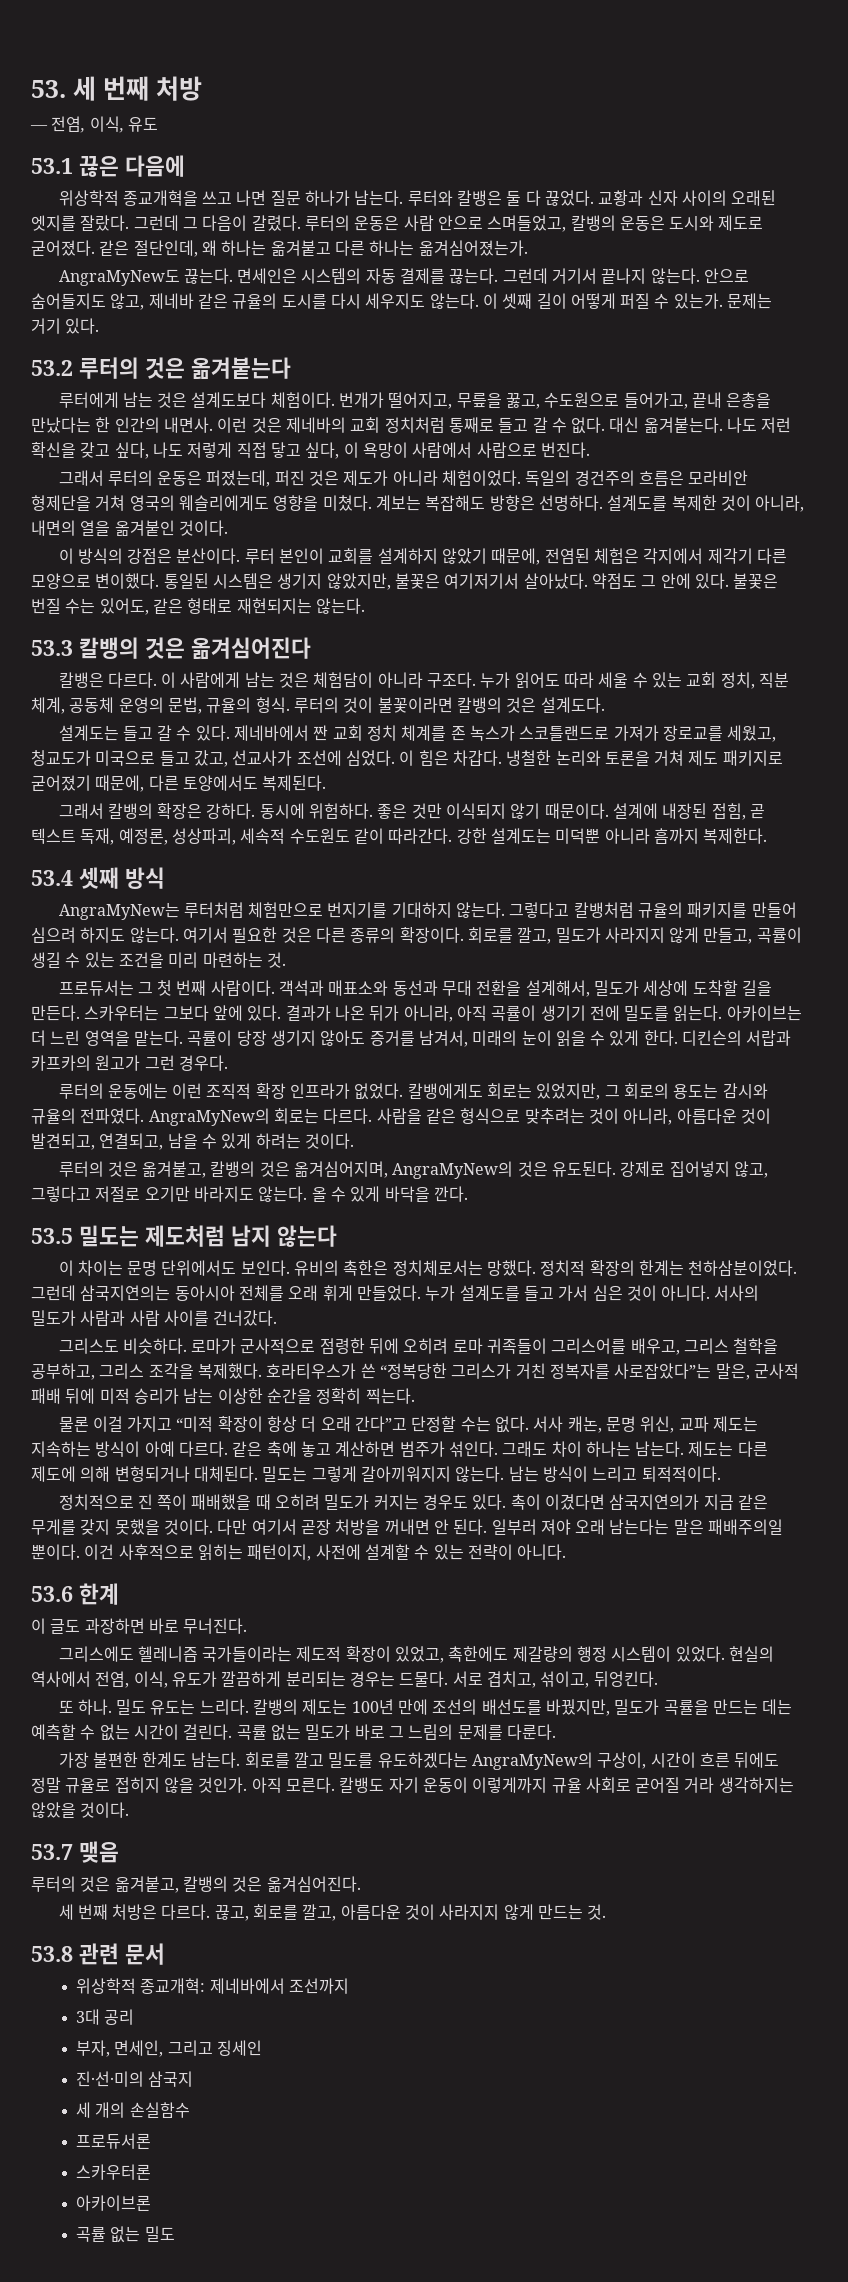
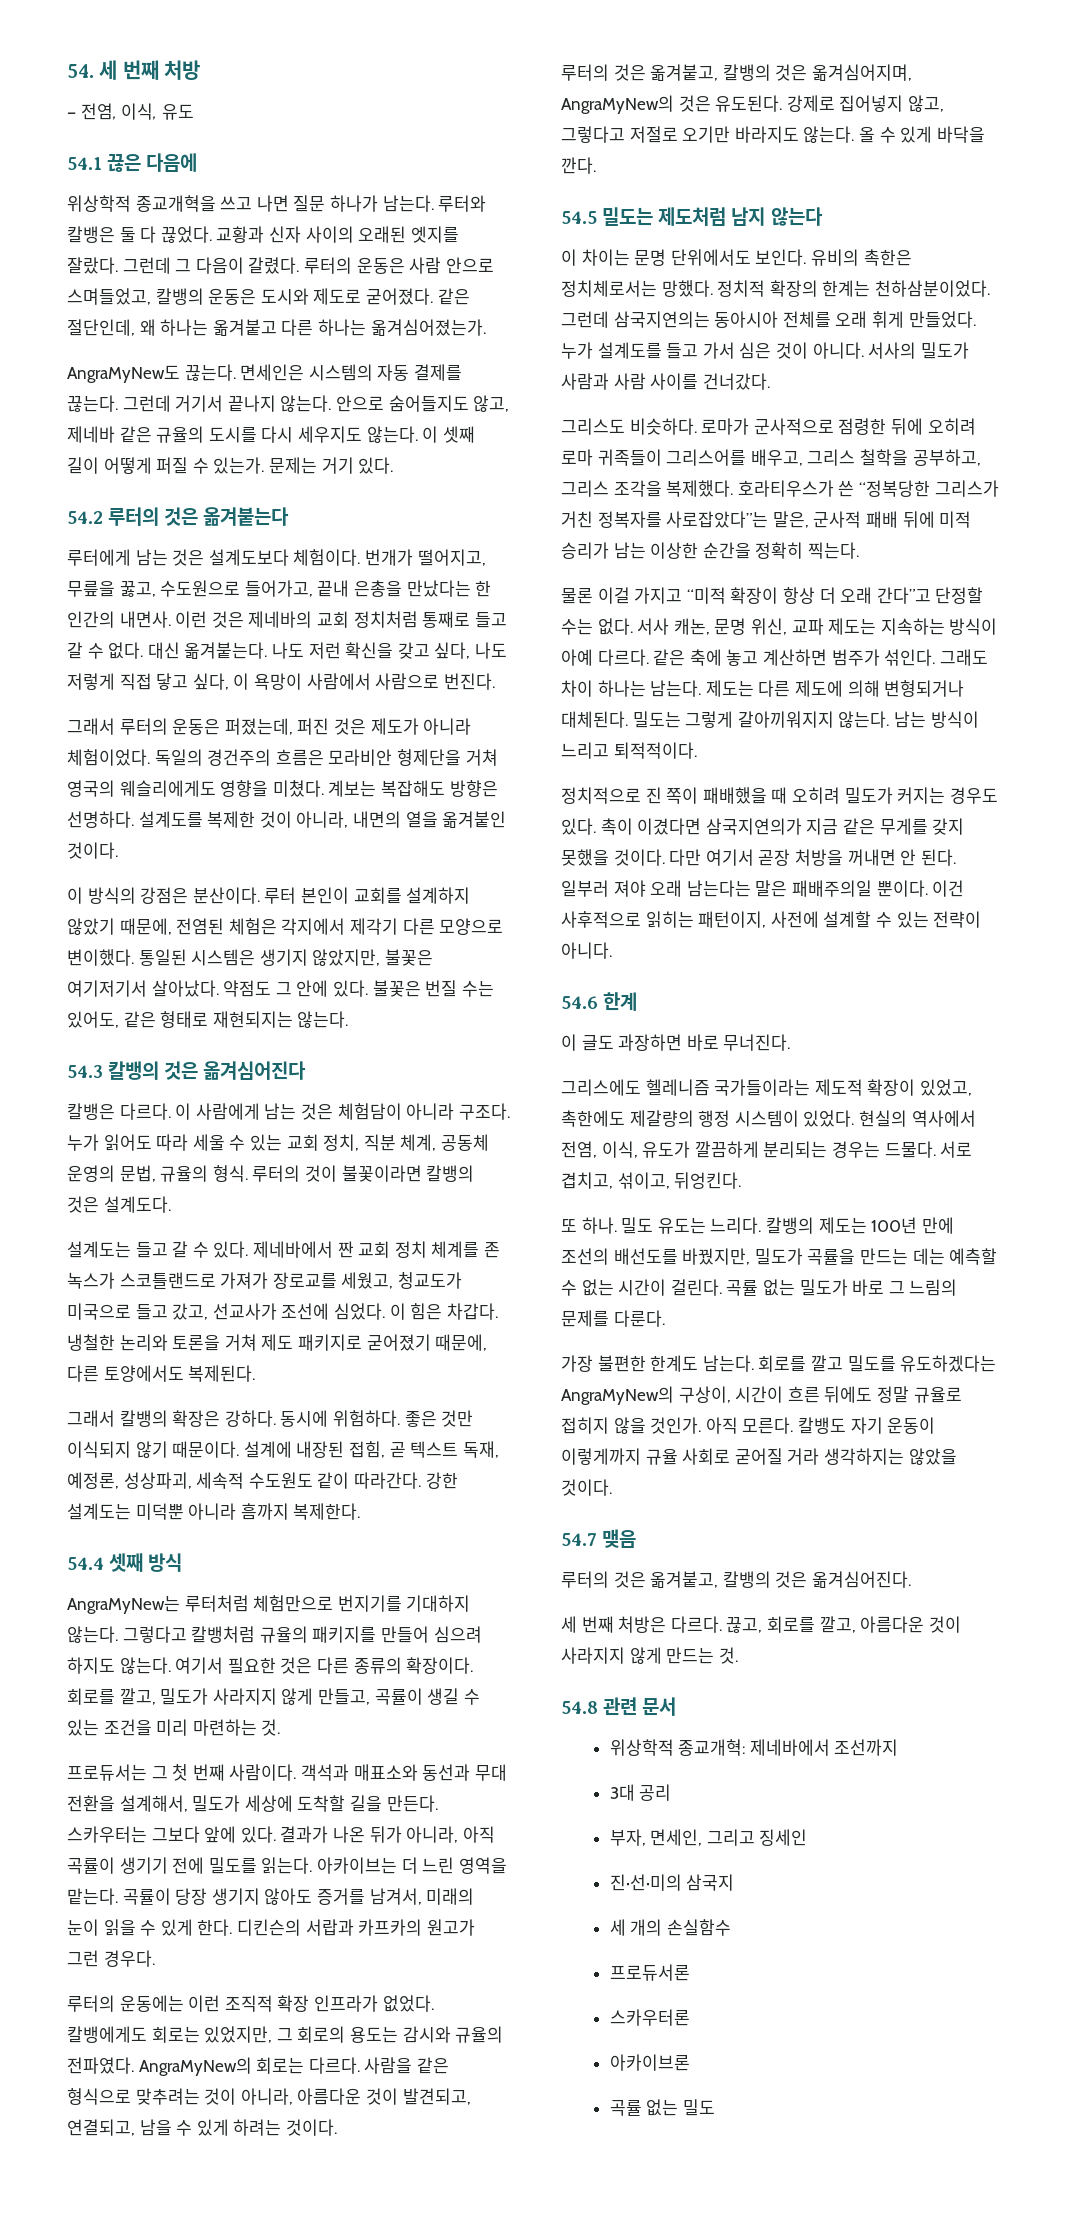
- 53. 세 번째 처방
+ 54. 세 번째 처방
- 53.1 끊은 다음에
+ 54.1 끊은 다음에
- 53.2 루터의 것은 옮겨붙는다
+ 54.2 루터의 것은 옮겨붙는다
- 53.3 칼뱅의 것은 옮겨심어진다
+ 54.3 칼뱅의 것은 옮겨심어진다
- 53.4 셋째 방식
+ 54.4 셋째 방식
- 53.5 밀도는 제도처럼 남지 않는다
+ 54.5 밀도는 제도처럼 남지 않는다
- 53.6 한계
+ 54.6 한계
- 53.7 맺음
+ 54.7 맺음
- 53.8 관련 문서
+ 54.8 관련 문서

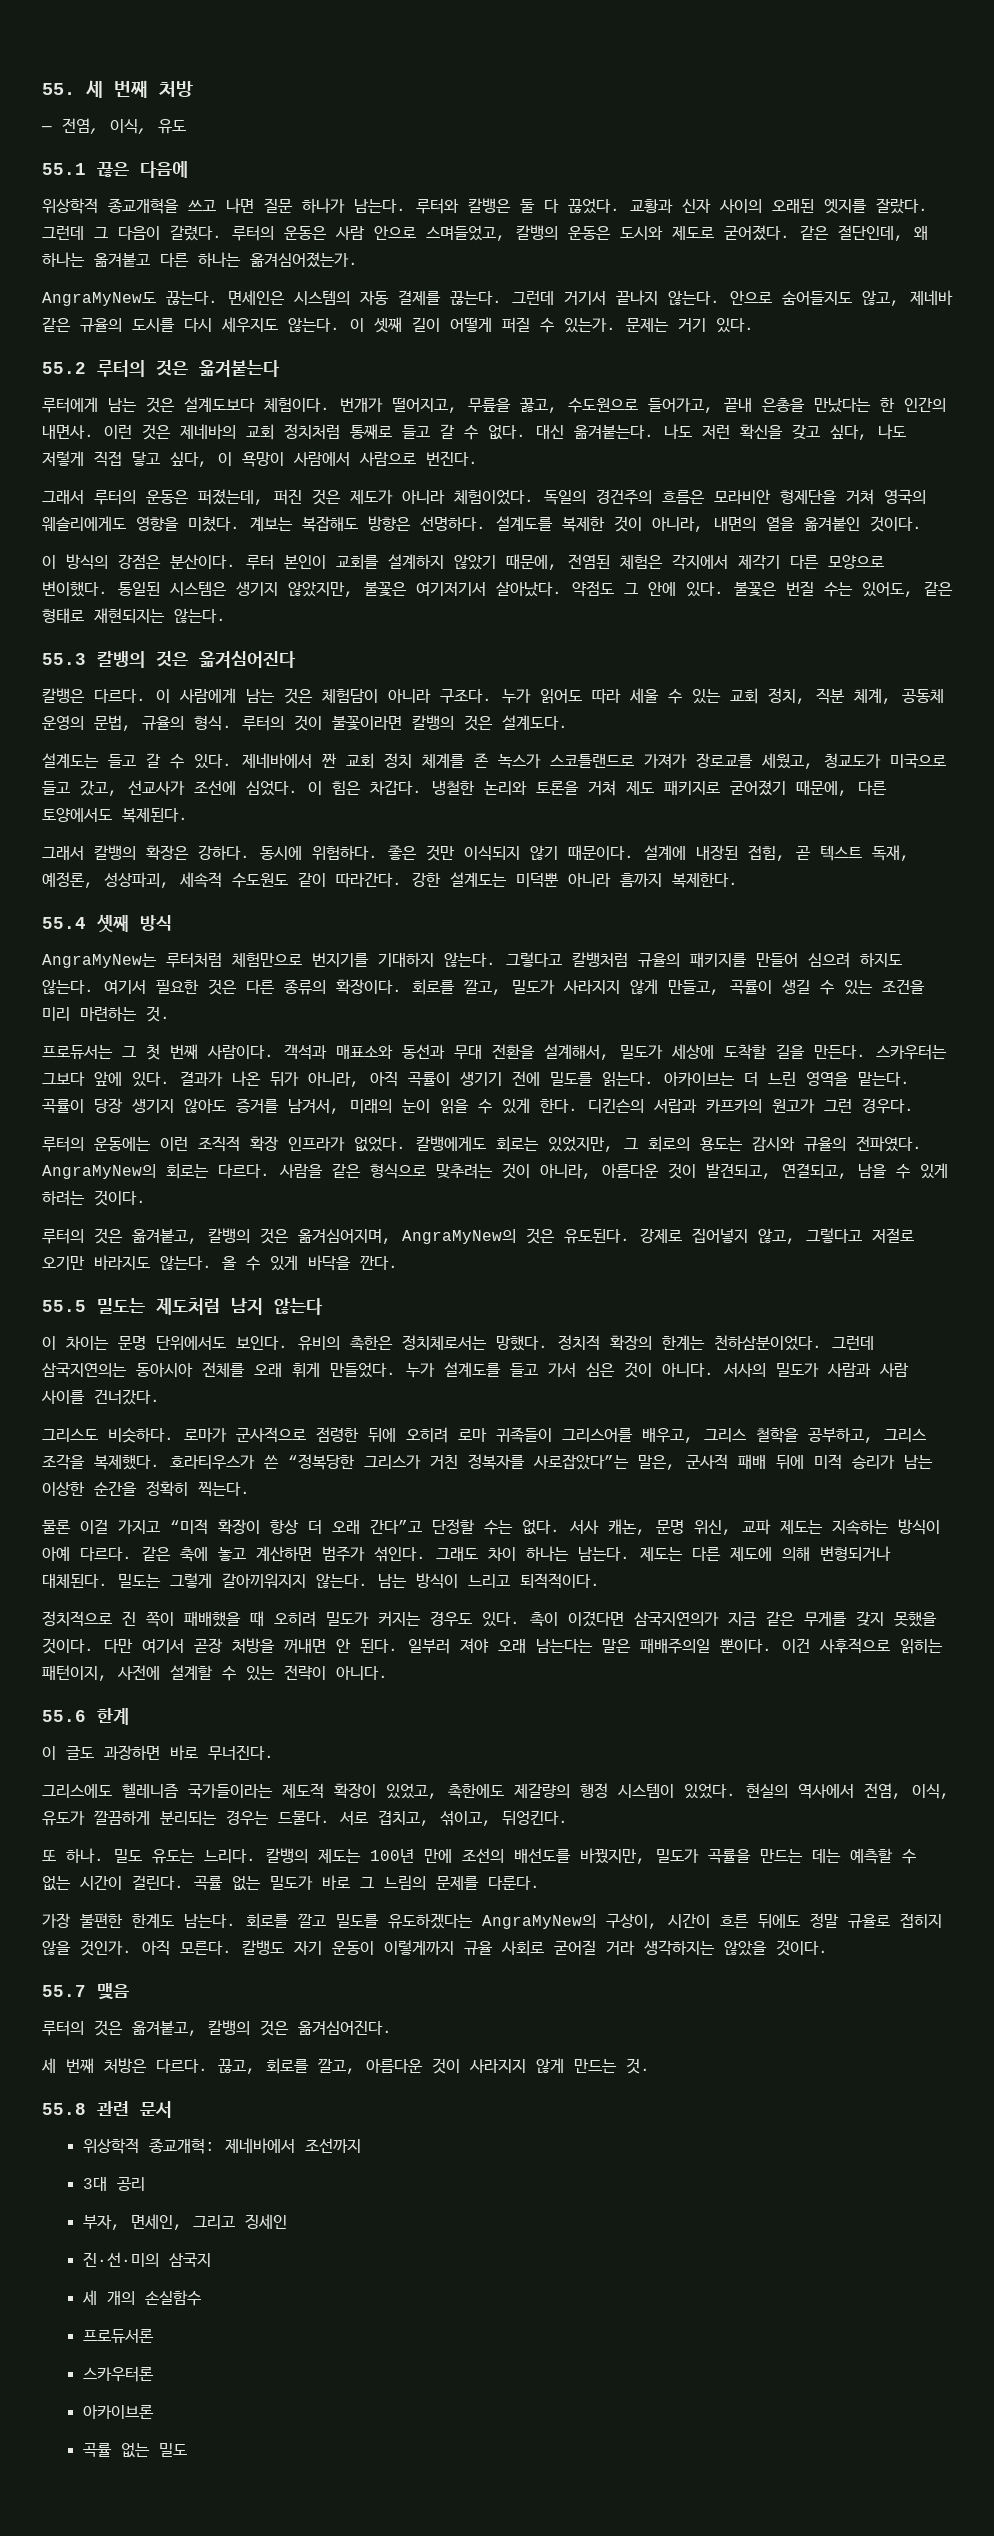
- 54. 세 번째 처방
+ 55. 세 번째 처방
- 54.1 끊은 다음에
+ 55.1 끊은 다음에
- 54.2 루터의 것은 옮겨붙는다
+ 55.2 루터의 것은 옮겨붙는다
- 54.3 칼뱅의 것은 옮겨심어진다
+ 55.3 칼뱅의 것은 옮겨심어진다
- 54.4 셋째 방식
+ 55.4 셋째 방식
- 54.5 밀도는 제도처럼 남지 않는다
+ 55.5 밀도는 제도처럼 남지 않는다
- 54.6 한계
+ 55.6 한계
- 54.7 맺음
+ 55.7 맺음
- 54.8 관련 문서
+ 55.8 관련 문서

